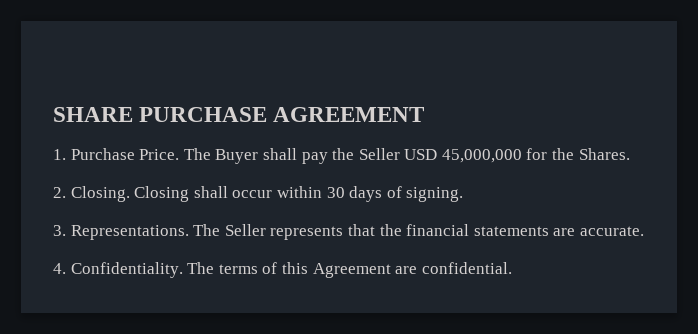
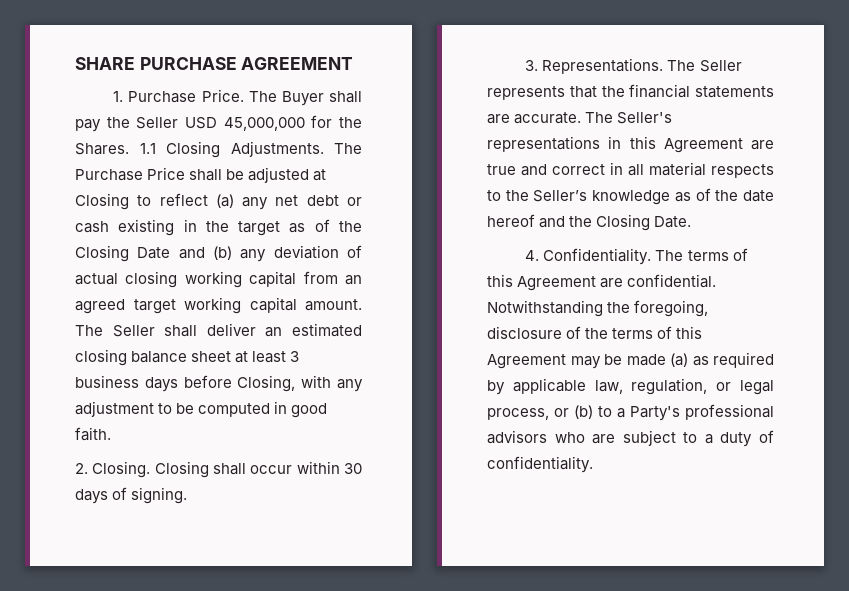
+ 1.1 Closing Adjustments. The Purchase Price shall be adjusted at Closing to reflect (a) any net debt or cash existing in the target as of the Closing Date and (b) any deviation of actual closing working capital from an agreed target working capital amount. The Seller shall deliver an estimated closing balance sheet at least 3 business days before Closing, with any adjustment to be computed in good faith.
+ The Seller's representations in this Agreement are true and correct in all material respects to the Seller’s knowledge as of the date hereof and the Closing Date.
+ Notwithstanding the foregoing, disclosure of the terms of this Agreement may be made (a) as required by applicable law, regulation, or legal process, or (b) to a Party's professional advisors who are subject to a duty of confidentiality.

